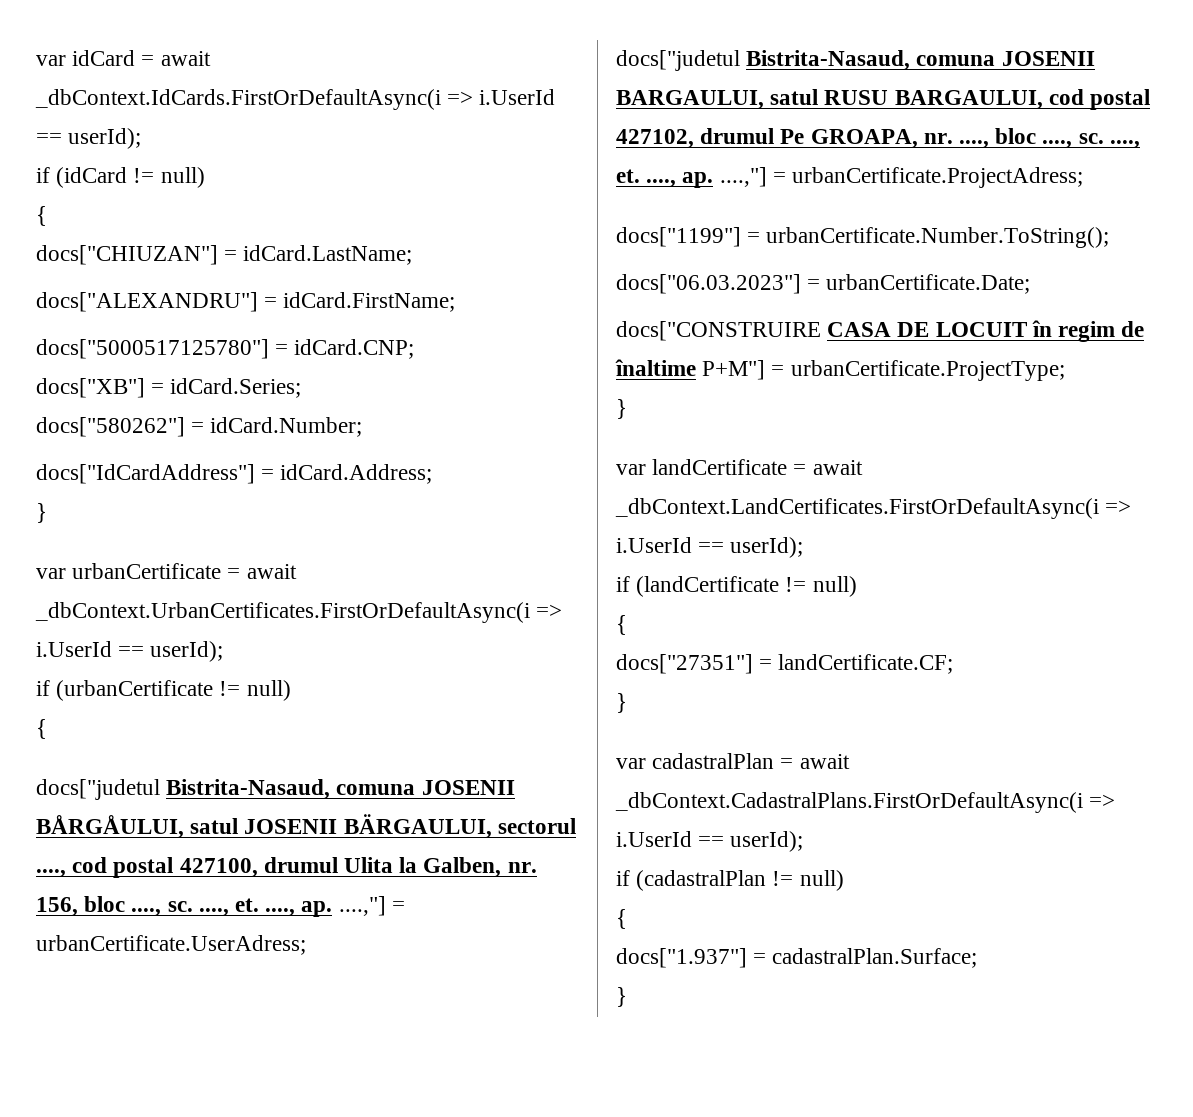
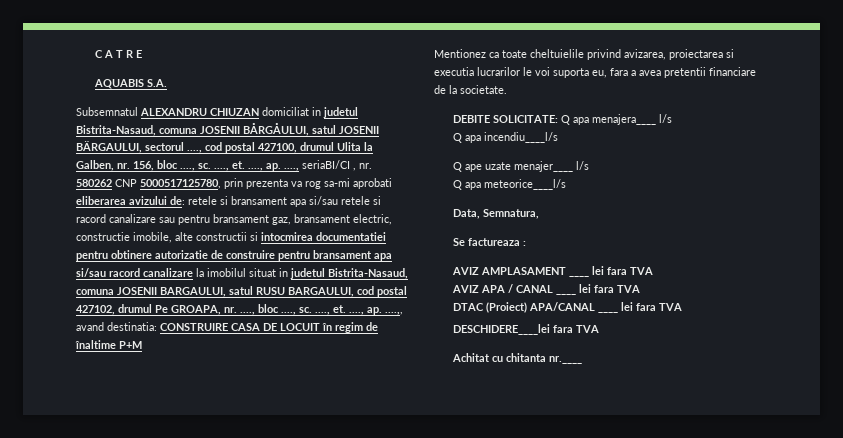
- var idCard = await _dbContext.IdCards.FirstOrDefaultAsync(i => i.UserId == userId);
- if (idCard != null)
- {
- docs["CHIUZAN"] = idCard.LastName;
- docs["ALEXANDRU"] = idCard.FirstName;
- docs["5000517125780"] = idCard.CNP;
- docs["XB"] = idCard.Series;
- docs["580262"] = idCard.Number;
- docs["IdCardAddress"] = idCard.Address;
- }
- var urbanCertificate = await _dbContext.UrbanCertificates.FirstOrDefaultAsync(i => i.UserId == userId);
- if (urbanCertificate != null)
- {
- docs["judetul Bistrita-Nasaud, comuna JOSENII BÅRGÅULUI, satul JOSENII BÄRGAULUI, sectorul ...., cod postal 427100, drumul Ulita la Galben, nr. 156, bloc ...., sc. ...., et. ...., ap. ....,"] = urbanCertificate.UserAdress;
- docs["judetul Bistrita-Nasaud, comuna JOSENII BARGAULUI, satul RUSU BARGAULUI, cod postal 427102, drumul Pe GROAPA, nr. ...., bloc ...., sc. ...., et. ...., ap. ....,"] = urbanCertificate.ProjectAdress;
- docs["1199"] = urbanCertificate.Number.ToString();
- docs["06.03.2023"] = urbanCertificate.Date;
- docs["CONSTRUIRE CASA DE LOCUIT în regim de înaltime P+M"] = urbanCertificate.ProjectType;
- }
- var landCertificate = await _dbContext.LandCertificates.FirstOrDefaultAsync(i => i.UserId == userId);
- if (landCertificate != null)
- {
- docs["27351"] = landCertificate.CF;
- }
- var cadastralPlan = await _dbContext.CadastralPlans.FirstOrDefaultAsync(i => i.UserId == userId);
- if (cadastralPlan != null)
- {
- docs["1.937"] = cadastralPlan.Surface;
- }
+ C A T R E
+ AQUABIS S.A.
+ Subsemnatul ALEXANDRU CHIUZAN domiciliat in judetul Bistrita-Nasaud, comuna JOSENII BÅRGÅULUI, satul JOSENII BÄRGAULUI, sectorul ...., cod postal 427100, drumul Ulita la Galben, nr. 156, bloc ...., sc. ...., et. ...., ap. ...., seriaBI/CI , nr. 580262 CNP 5000517125780, prin prezenta va rog sa-mi aprobati eliberarea avizului de: retele si bransament apa si/sau retele si racord canalizare sau pentru bransament gaz, bransament electric, constructie imobile, alte constructii si intocmirea documentatiei pentru obtinere autorizatie de construire pentru bransament apa si/sau racord canalizare la imobilul situat in judetul Bistrita-Nasaud, comuna JOSENII BARGAULUI, satul RUSU BARGAULUI, cod postal 427102, drumul Pe GROAPA, nr. ...., bloc ...., sc. ...., et. ...., ap. ....,, avand destinatia: CONSTRUIRE CASA DE LOCUIT în regim de înaltime P+M
+ Mentionez ca toate cheltuielile privind avizarea, proiectarea si executia lucrarilor le voi suporta eu, fara a avea pretentii financiare de la societate.
+ DEBITE SOLICITATE: Q apa menajera____ l/s
+ Q apa incendiu____l/s
+ Q ape uzate menajer____ l/s
+ Q apa meteorice____l/s
+ Data, Semnatura,
+ Se factureaza :
+ AVIZ AMPLASAMENT ____ lei fara TVA
+ AVIZ APA / CANAL ____ lei fara TVA
+ DTAC (Proiect) APA/CANAL ____ lei fara TVA
+ DESCHIDERE____lei fara TVA
+ Achitat cu chitanta nr.____

